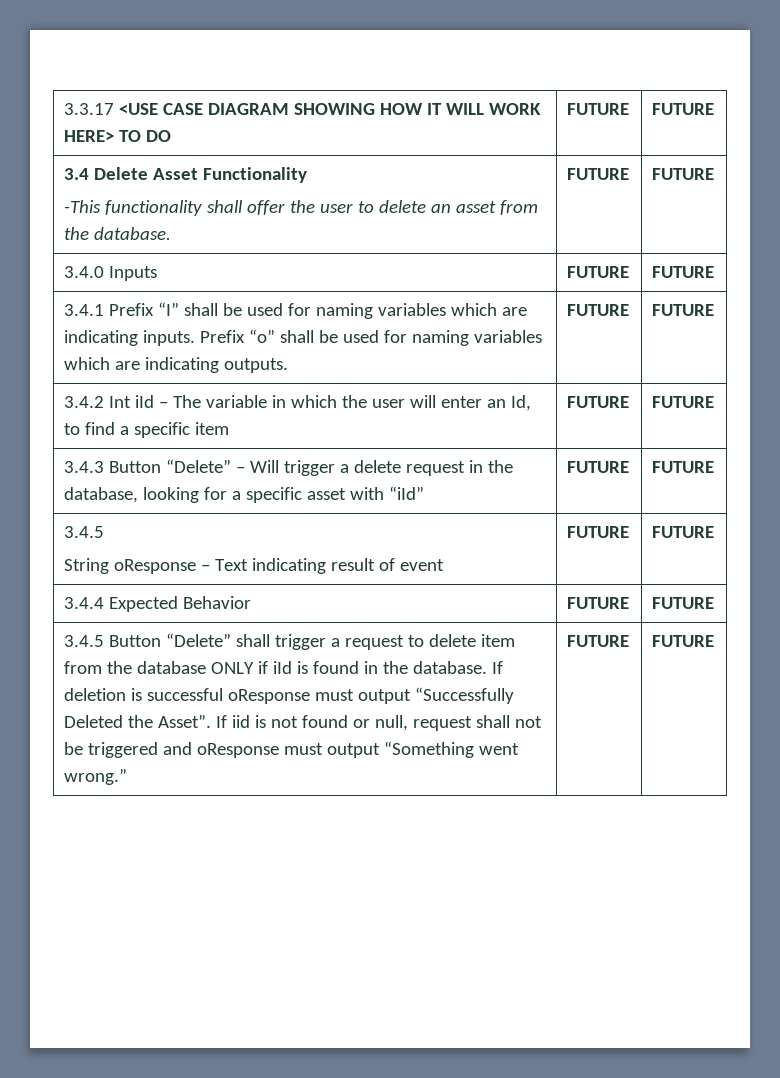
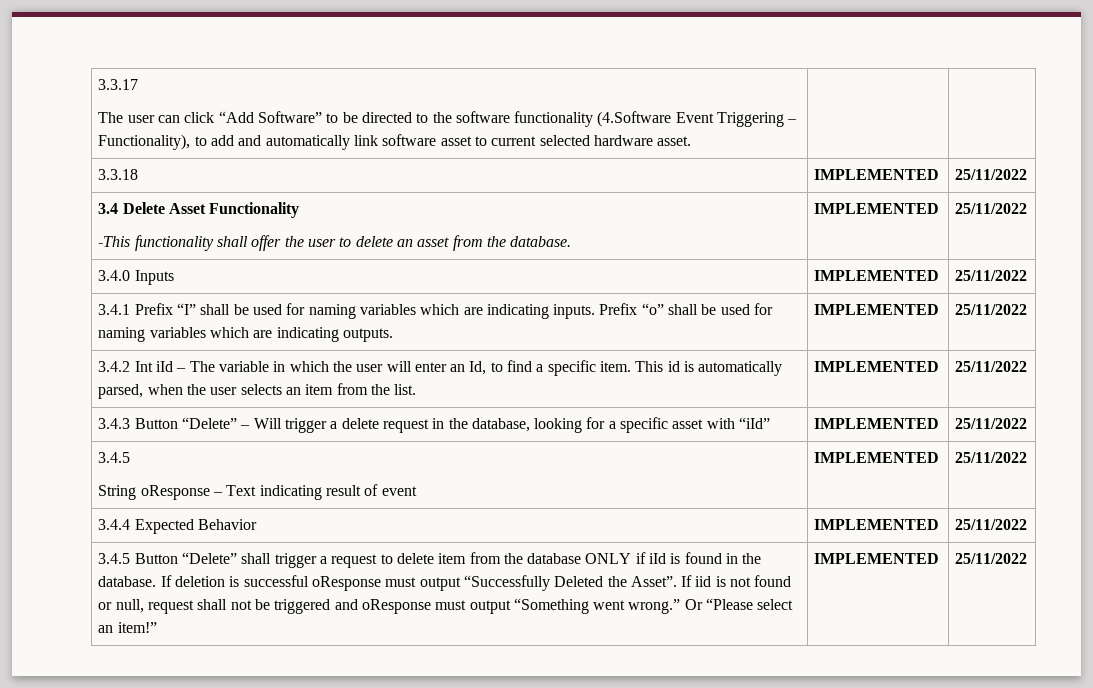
- 3.3.17 <USE CASE DIAGRAM SHOWING HOW IT WILL WORK HERE> TO DO | FUTURE | FUTURE
+ 3.3.17
+ The user can click “Add Software” to be directed to the software functionality (4.Software Event Triggering – Functionality), to add and automatically link software asset to current selected hardware asset. | |
+ 3.3.18 | IMPLEMENTED | 25/11/2022
  3.4 Delete Asset Functionality
- -This functionality shall offer the user to delete an asset from the database. | FUTURE | FUTURE
+ -This functionality shall offer the user to delete an asset from the database. | IMPLEMENTED | 25/11/2022
- 3.4.0 Inputs | FUTURE | FUTURE
+ 3.4.0 Inputs | IMPLEMENTED | 25/11/2022
- 3.4.1 Prefix “I” shall be used for naming variables which are indicating inputs. Prefix “o” shall be used for naming variables which are indicating outputs. | FUTURE | FUTURE
+ 3.4.1 Prefix “I” shall be used for naming variables which are indicating inputs. Prefix “o” shall be used for naming variables which are indicating outputs. | IMPLEMENTED | 25/11/2022
- 3.4.2 Int iId – The variable in which the user will enter an Id, to find a specific item | FUTURE | FUTURE
+ 3.4.2 Int iId – The variable in which the user will enter an Id, to find a specific item. This id is automatically parsed, when the user selects an item from the list. | IMPLEMENTED | 25/11/2022
- 3.4.3 Button “Delete” – Will trigger a delete request in the database, looking for a specific asset with “iId” | FUTURE | FUTURE
+ 3.4.3 Button “Delete” – Will trigger a delete request in the database, looking for a specific asset with “iId” | IMPLEMENTED | 25/11/2022
  3.4.5
- String oResponse – Text indicating result of event | FUTURE | FUTURE
+ String oResponse – Text indicating result of event | IMPLEMENTED | 25/11/2022
- 3.4.4 Expected Behavior | FUTURE | FUTURE
+ 3.4.4 Expected Behavior | IMPLEMENTED | 25/11/2022
- If iid is not found or null, request shall not be triggered and oResponse must output “Something went wrong.” | FUTURE | FUTURE
+ If iid is not found or null, request shall not be triggered and oResponse must output “Something went wrong.” Or “Please select an item!” | IMPLEMENTED | 25/11/2022

